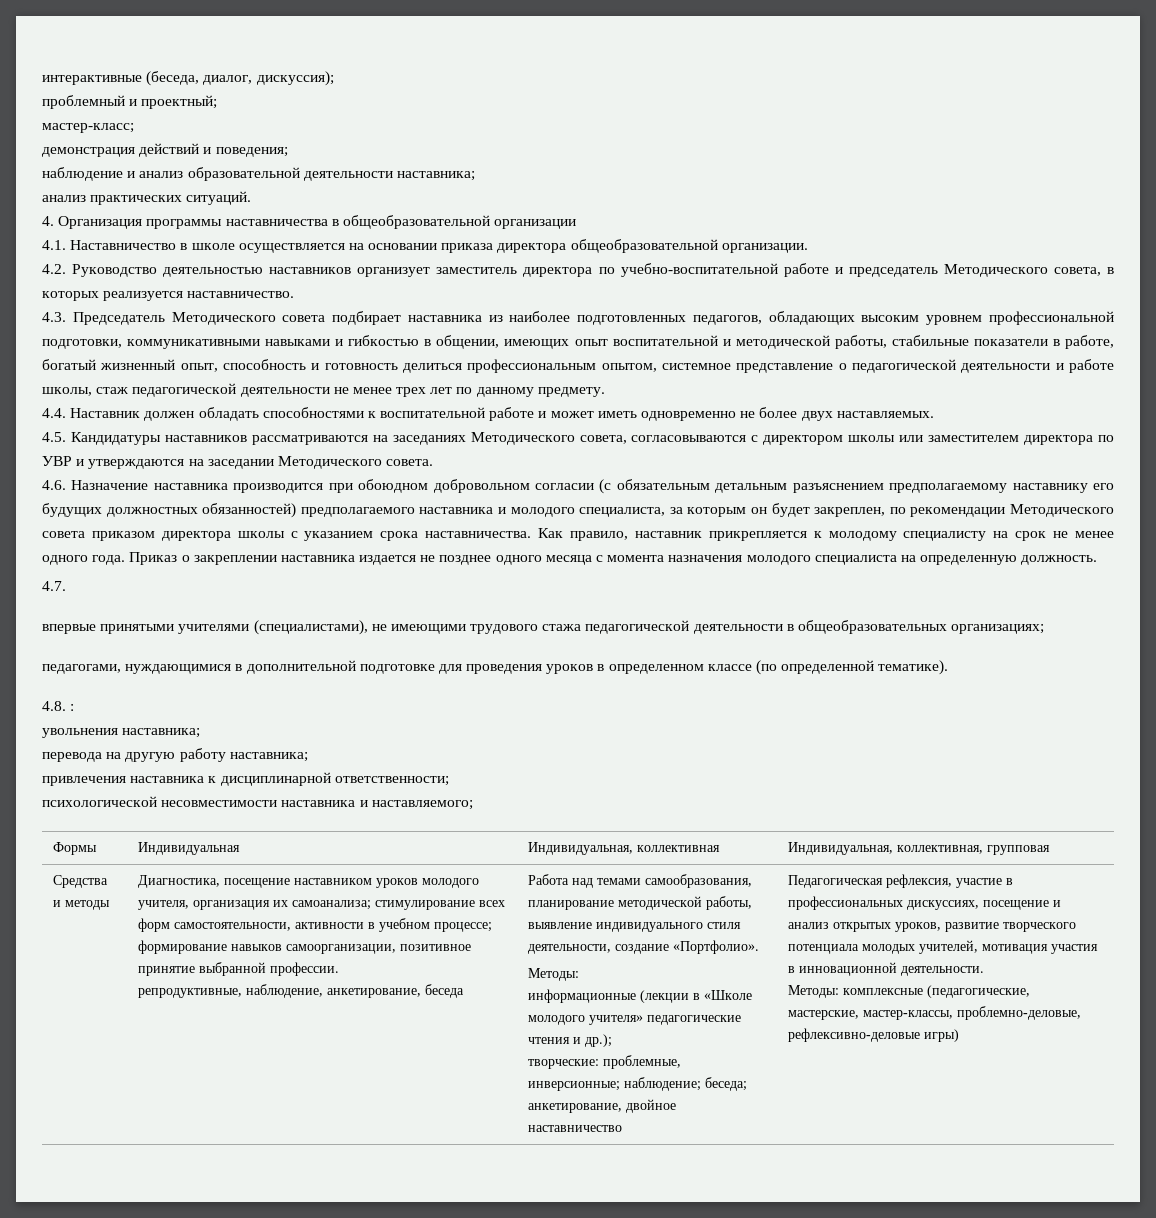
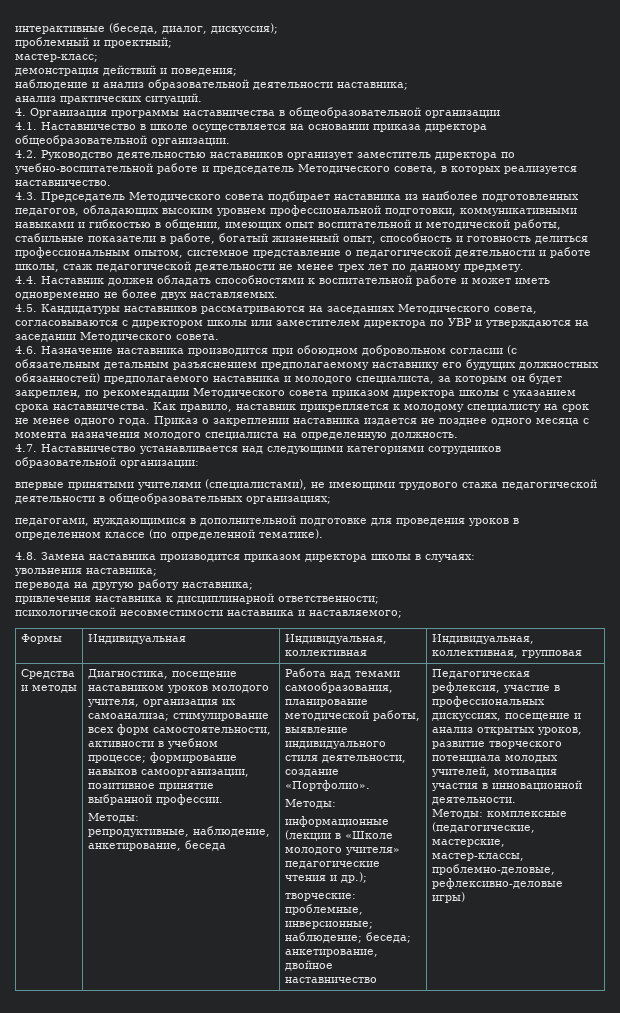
- 4.7.
+ 4.7. Наставничество устанавливается над следующими категориями сотрудников образовательной организации:
- 4.8. :
+ 4.8. Замена наставника производится приказом директора школы в случаях:
  Диагностика, посещение наставником уроков молодого учителя, организация их самоанализа; стимулирование всех форм самостоятельности, активности в учебном процессе; формирование навыков самоорганизации, позитивное принятие выбранной профессии.
+ Методы:

